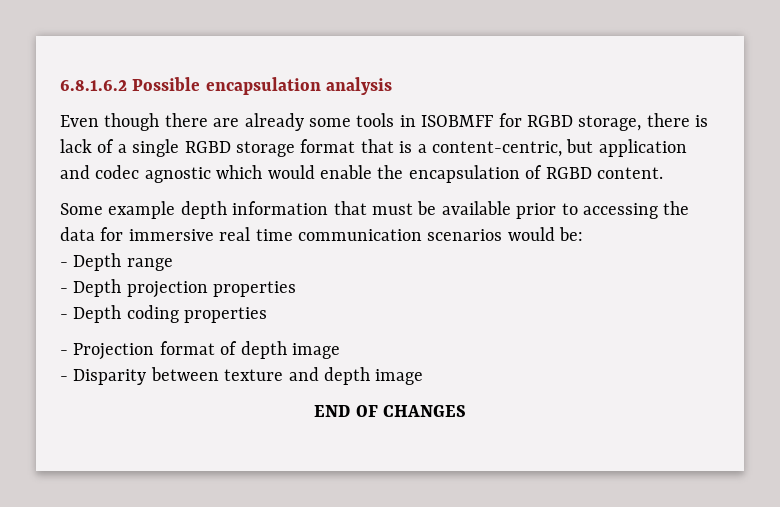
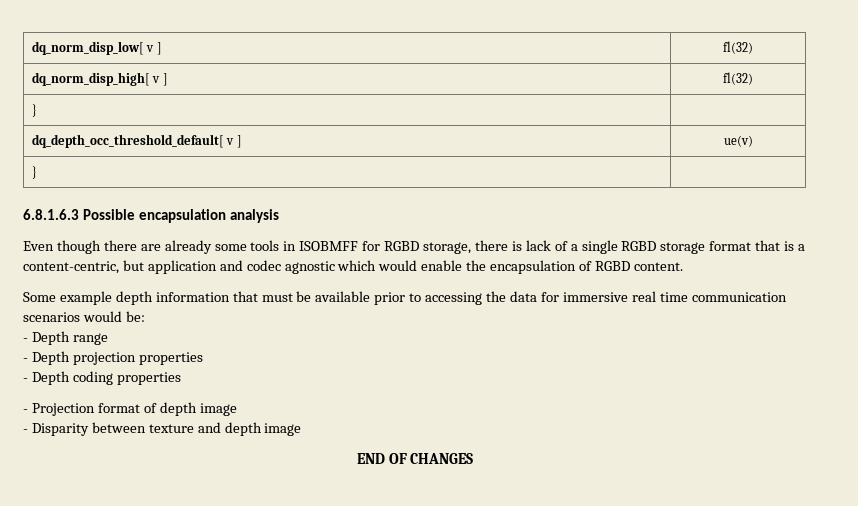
- 6.8.1.6.2 Possible encapsulation analysis
+ dq_norm_disp_low[ v ] | fl(32)
+ dq_norm_disp_high[ v ] | fl(32)
+ } |
+ dq_depth_occ_threshold_default[ v ] | ue(v)
+ } |
+ 6.8.1.6.3 Possible encapsulation analysis

